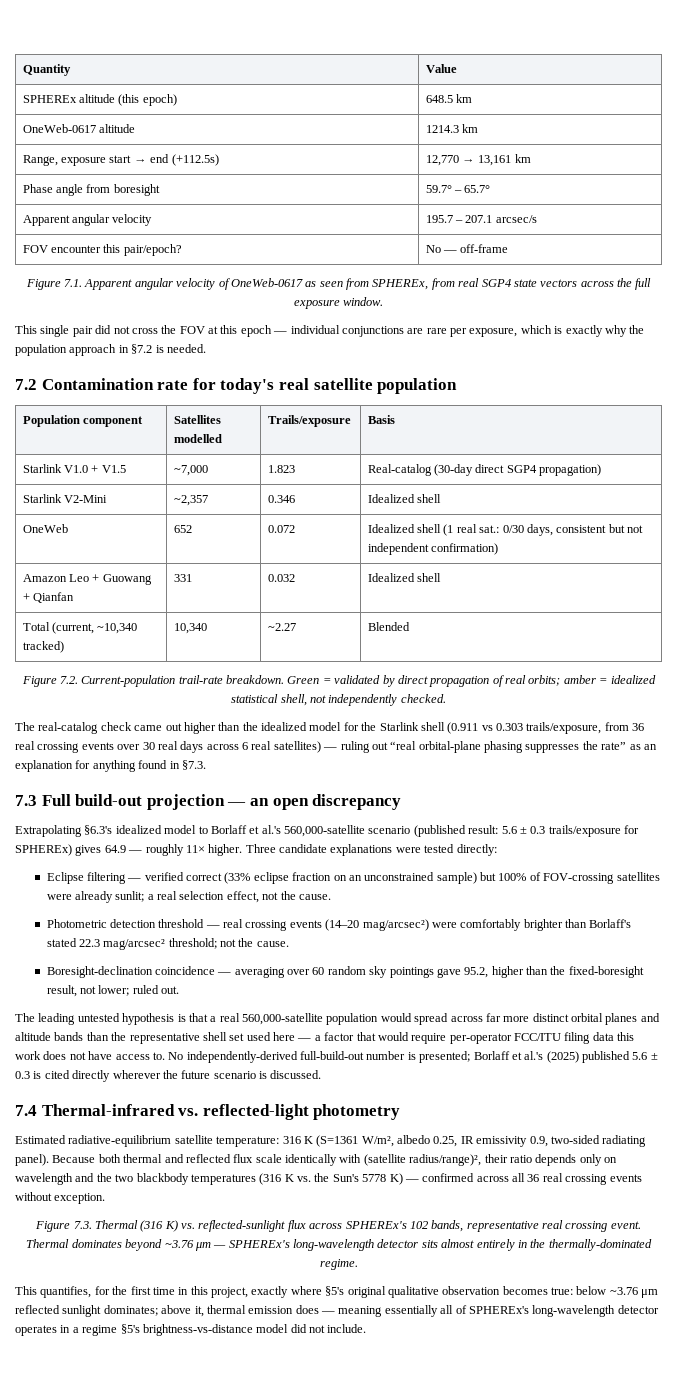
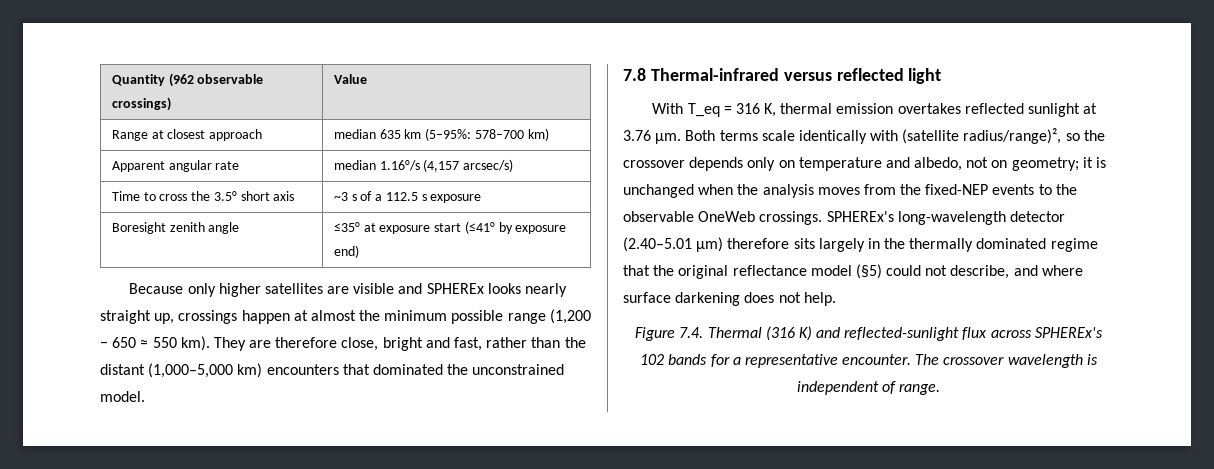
- Quantity | Value
- SPHEREx altitude (this epoch) | 648.5 km
- OneWeb-0617 altitude | 1214.3 km
- Range, exposure start → end (+112.5s) | 12,770 → 13,161 km
- Phase angle from boresight | 59.7° – 65.7°
- Apparent angular velocity | 195.7 – 207.1 arcsec/s
- FOV encounter this pair/epoch? | No — off-frame
- Figure 7.1. Apparent angular velocity of OneWeb-0617 as seen from SPHEREx, from real SGP4 state vectors across the full exposure window.
- This single pair did not cross the FOV at this epoch — individual conjunctions are rare per exposure, which is exactly why the population approach in §7.2 is needed.
- 7.2 Contamination rate for today's real satellite population
- Population component | Satellites modelled | Trails/exposure | Basis
- Starlink V1.0 + V1.5 | ~7,000 | 1.823 | Real-catalog (30-day direct SGP4 propagation)
- Starlink V2-Mini | ~2,357 | 0.346 | Idealized shell
- OneWeb | 652 | 0.072 | Idealized shell (1 real sat.: 0/30 days, consistent but not independent confirmation)
- Amazon Leo + Guowang + Qianfan | 331 | 0.032 | Idealized shell
- Total (current, ~10,340 tracked) | 10,340 | ~2.27 | Blended
- Figure 7.2. Current-population trail-rate breakdown. Green = validated by direct propagation of real orbits; amber = idealized statistical shell, not independently checked.
- The real-catalog check came out higher than the idealized model for the Starlink shell (0.911 vs 0.303 trails/exposure, from 36 real crossing events over 30 real days across 6 real satellites) — ruling out “real orbital-plane phasing suppresses the rate” as an explanation for anything found in §7.3.
- 7.3 Full build-out projection — an open discrepancy
- Extrapolating §6.3's idealized model to Borlaff et al.'s 560,000-satellite scenario (published result: 5.6 ± 0.3 trails/exposure for SPHEREx) gives 64.9 — roughly 11× higher. Three candidate explanations were tested directly:
- Eclipse filtering — verified correct (33% eclipse fraction on an unconstrained sample) but 100% of FOV-crossing satellites were already sunlit; a real selection effect, not the cause.
- Photometric detection threshold — real crossing events (14–20 mag/arcsec²) were comfortably brighter than Borlaff's stated 22.3 mag/arcsec² threshold; not the cause.
- Boresight-declination coincidence — averaging over 60 random sky pointings gave 95.2, higher than the fixed-boresight result, not lower; ruled out.
- The leading untested hypothesis is that a real 560,000-satellite population would spread across far more distinct orbital planes and altitude bands than the representative shell set used here — a factor that would require per-operator FCC/ITU filing data this work does not have access to. No independently-derived full-build-out number is presented; Borlaff et al.'s (2025) published 5.6 ± 0.3 is cited directly wherever the future scenario is discussed.
- 7.4 Thermal-infrared vs. reflected-light photometry
- Estimated radiative-equilibrium satellite temperature: 316 K (S=1361 W/m², albedo 0.25, IR emissivity 0.9, two-sided radiating panel). Because both thermal and reflected flux scale identically with (satellite radius/range)², their ratio depends only on wavelength and the two blackbody temperatures (316 K vs. the Sun's 5778 K) — confirmed across all 36 real crossing events without exception.
- Figure 7.3. Thermal (316 K) vs. reflected-sunlight flux across SPHEREx's 102 bands, representative real crossing event. Thermal dominates beyond ~3.76 μm — SPHEREx's long-wavelength detector sits almost entirely in the thermally-dominated regime.
- This quantifies, for the first time in this project, exactly where §5's original qualitative observation becomes true: below ~3.76 μm reflected sunlight dominates; above it, thermal emission does — meaning essentially all of SPHEREx's long-wavelength detector operates in a regime §5's brightness-vs-distance model did not include.
+ Quantity (962 observable crossings) | Value
+ Range at closest approach | median 635 km (5–95%: 578–700 km)
+ Apparent angular rate | median 1.16°/s (4,157 arcsec/s)
+ Time to cross the 3.5° short axis | ~3 s of a 112.5 s exposure
+ Boresight zenith angle | ≤35° at exposure start (≤41° by exposure end)
+ Because only higher satellites are visible and SPHEREx looks nearly straight up, crossings happen at almost the minimum possible range (1,200 − 650 ≈ 550 km). They are therefore close, bright and fast, rather than the distant (1,000–5,000 km) encounters that dominated the unconstrained model.
+ 7.8 Thermal-infrared versus reflected light
+ With T_eq = 316 K, thermal emission overtakes reflected sunlight at 3.76 μm. Both terms scale identically with (satellite radius/range)², so the crossover depends only on temperature and albedo, not on geometry; it is unchanged when the analysis moves from the fixed-NEP events to the observable OneWeb crossings. SPHEREx's long-wavelength detector (2.40–5.01 μm) therefore sits largely in the thermally dominated regime that the original reflectance model (§5) could not describe, and where surface darkening does not help.
+ Figure 7.4. Thermal (316 K) and reflected-sunlight flux across SPHEREx's 102 bands for a representative encounter. The crossover wavelength is independent of range.

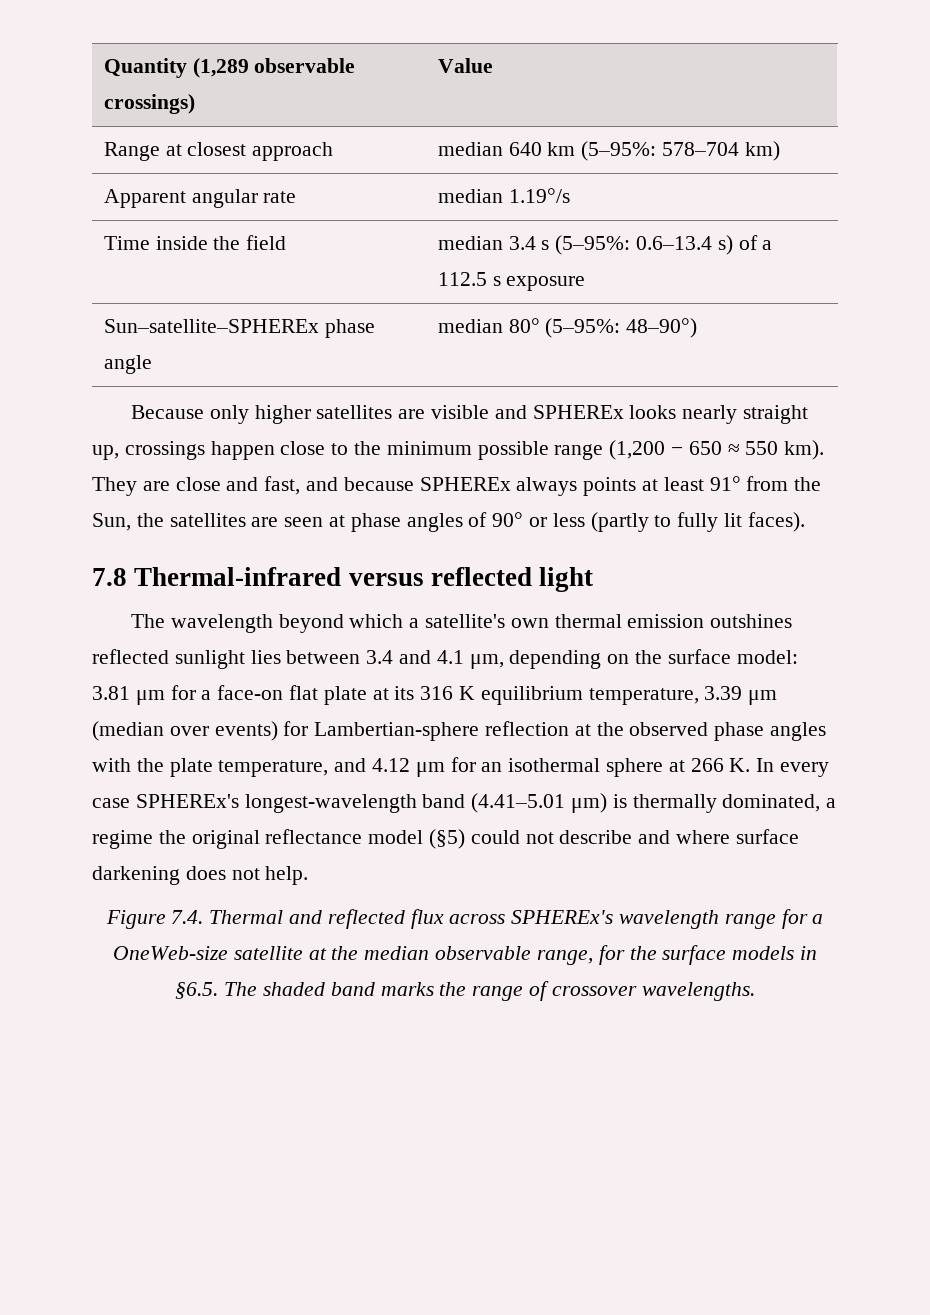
- Quantity (962 observable crossings) | Value
+ Quantity (1,289 observable crossings) | Value
- Range at closest approach | median 635 km (5–95%: 578–700 km)
+ Range at closest approach | median 640 km (5–95%: 578–704 km)
- Apparent angular rate | median 1.16°/s (4,157 arcsec/s)
- Time to cross the 3.5° short axis | ~3 s of a 112.5 s exposure
+ Apparent angular rate | median 1.19°/s
+ Time inside the field | median 3.4 s (5–95%: 0.6–13.4 s) of a 112.5 s exposure
- Boresight zenith angle | ≤35° at exposure start (≤41° by exposure end)
+ Sun–satellite–SPHEREx phase angle | median 80° (5–95%: 48–90°)
- Because only higher satellites are visible and SPHEREx looks nearly straight up, crossings happen at almost the minimum possible range (1,200 − 650 ≈ 550 km).
+ Because only higher satellites are visible and SPHEREx looks nearly straight up, crossings happen close to the minimum possible range (1,200 − 650 ≈ 550 km).
- They are therefore close, bright and fast, rather than the distant (1,000–5,000 km) encounters that dominated the unconstrained model.
+ They are close and fast, and because SPHEREx always points at least 91° from the Sun, the satellites are seen at phase angles of 90° or less (partly to fully lit faces).
- With T_eq = 316 K, thermal emission overtakes reflected sunlight at 3.76 μm. Both terms scale identically with (satellite radius/range)², so the crossover depends only on temperature and albedo, not on geometry; it is unchanged when the analysis moves from the fixed-NEP events to the observable OneWeb crossings. SPHEREx's long-wavelength detector (2.40–5.01 μm) therefore sits largely in the thermally dominated regime that the original reflectance model (§5) could not describe, and where surface darkening does not help.
+ The wavelength beyond which a satellite's own thermal emission outshines reflected sunlight lies between 3.4 and 4.1 μm, depending on the surface model: 3.81 μm for a face-on flat plate at its 316 K equilibrium temperature, 3.39 μm (median over events) for Lambertian-sphere reflection at the observed phase angles with the plate temperature, and 4.12 μm for an isothermal sphere at 266 K. In every case SPHEREx's longest-wavelength band (4.41–5.01 μm) is thermally dominated, a regime the original reflectance model (§5) could not describe and where surface darkening does not help.
- Figure 7.4. Thermal (316 K) and reflected-sunlight flux across SPHEREx's 102 bands for a representative encounter. The crossover wavelength is independent of range.
+ Figure 7.4. Thermal and reflected flux across SPHEREx's wavelength range for a OneWeb-size satellite at the median observable range, for the surface models in §6.5. The shaded band marks the range of crossover wavelengths.

